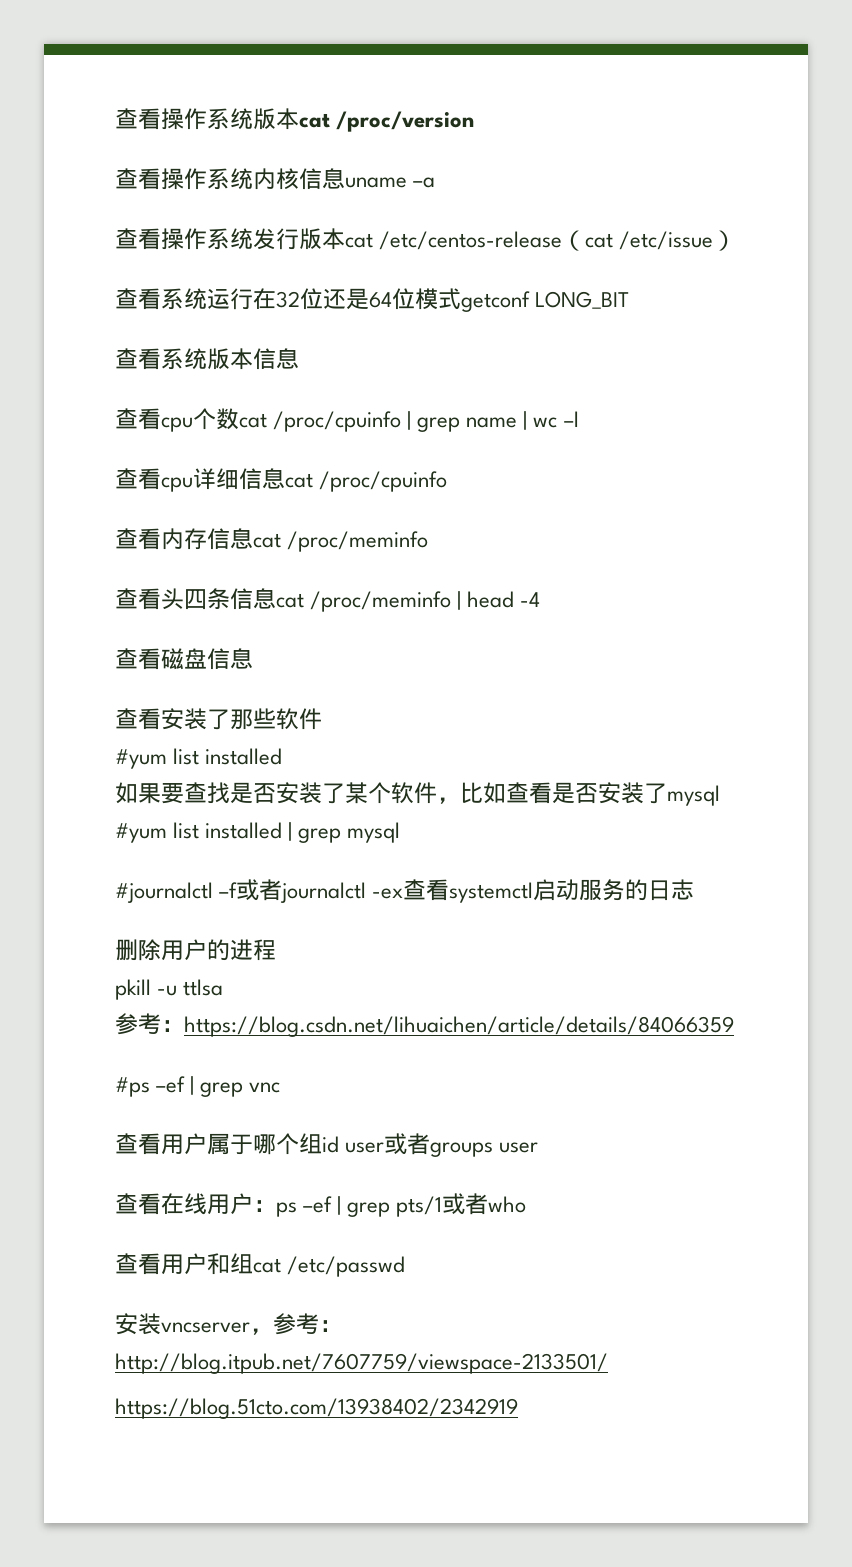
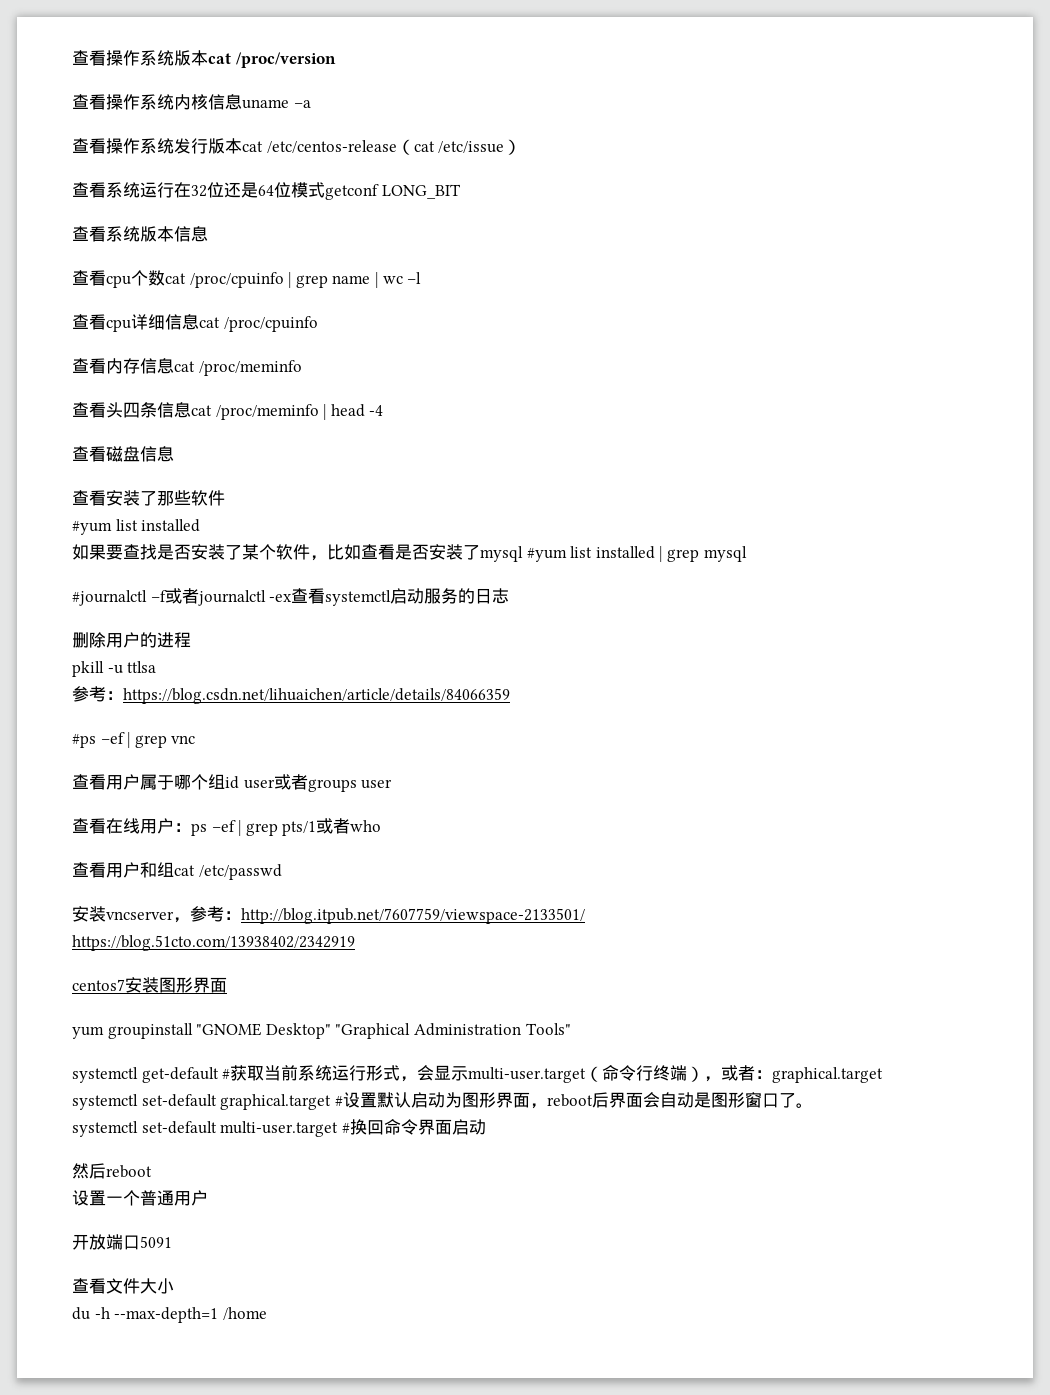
+ centos7安装图形界面
+ yum groupinstall "GNOME Desktop" "Graphical Administration Tools"
+ systemctl get-default #获取当前系统运行形式，会显示multi-user.target（命令行终端），或者：graphical.target
+ systemctl set-default graphical.target #设置默认启动为图形界面，reboot后界面会自动是图形窗口了。
+ systemctl set-default multi-user.target #换回命令界面启动
+ 然后reboot
+ 设置一个普通用户
+ 开放端口5091
+ 查看文件大小
+ du -h --max-depth=1 /home

